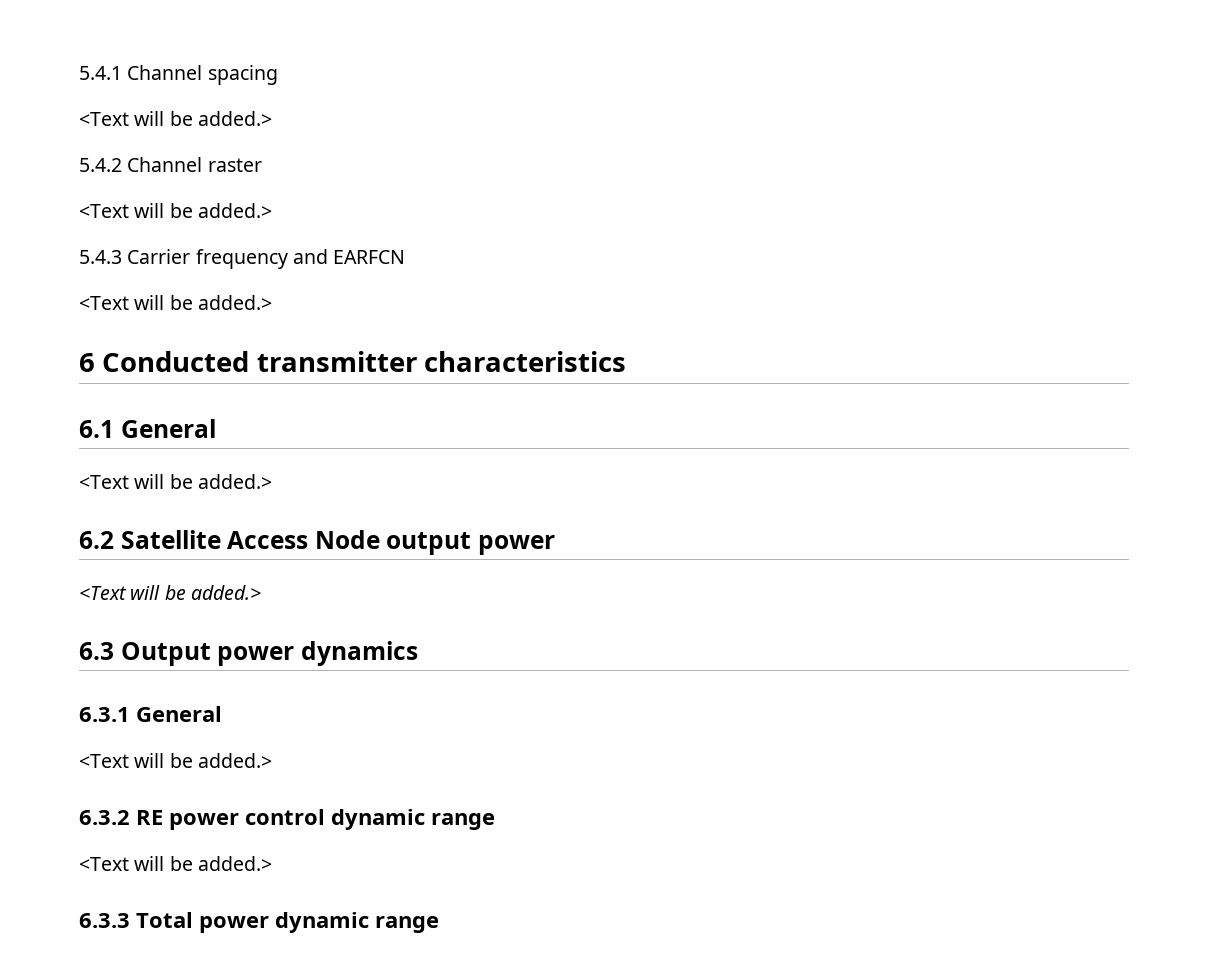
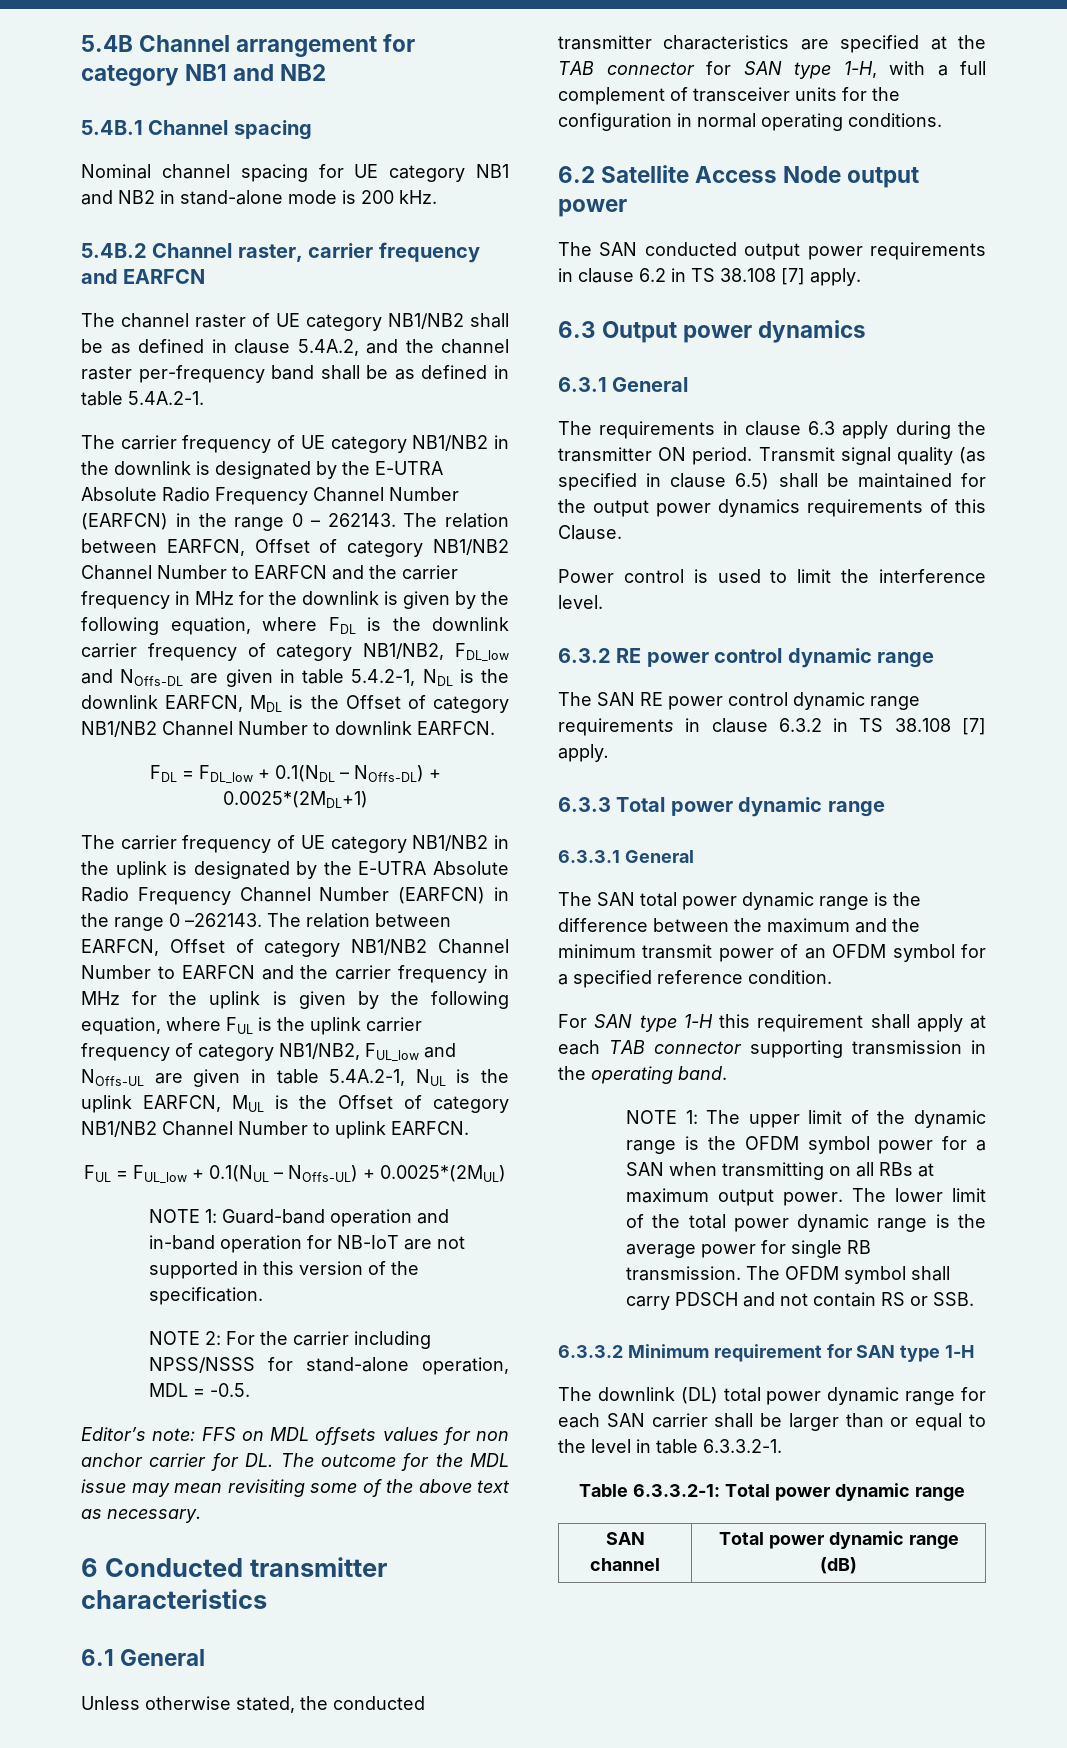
- 5.4.1 Channel spacing
- <Text will be added.>
- 5.4.2 Channel raster
- <Text will be added.>
- 5.4.3 Carrier frequency and EARFCN
- <Text will be added.>
+ 5.4B Channel arrangement for category NB1 and NB2
+ 5.4B.1 Channel spacing
+ Nominal channel spacing for UE category NB1 and NB2 in stand-alone mode is 200 kHz.
+ 5.4B.2 Channel raster, carrier frequency and EARFCN
+ The channel raster of UE category NB1/NB2 shall be as defined in clause 5.4A.2, and the channel raster per-frequency band shall be as defined in table 5.4A.2-1.
+ The carrier frequency of UE category NB1/NB2 in the downlink is designated by the E-UTRA Absolute Radio Frequency Channel Number (EARFCN) in the range 0 – 262143. The relation between EARFCN, Offset of category NB1/NB2 Channel Number to EARFCN and the carrier frequency in MHz for the downlink is given by the following equation, where FDL is the downlink carrier frequency of category NB1/NB2, FDL_low and NOffs-DL are given in table 5.4.2-1, NDL is the downlink EARFCN, MDL is the Offset of category NB1/NB2 Channel Number to downlink EARFCN.
+ FDL = FDL_low + 0.1(NDL – NOffs-DL) + 0.0025*(2MDL+1)
+ The carrier frequency of UE category NB1/NB2 in the uplink is designated by the E-UTRA Absolute Radio Frequency Channel Number (EARFCN) in the range 0 –262143. The relation between EARFCN, Offset of category NB1/NB2 Channel Number to EARFCN and the carrier frequency in MHz for the uplink is given by the following equation, where FUL is the uplink carrier frequency of category NB1/NB2, FUL_low and NOffs-UL are given in table 5.4A.2-1, NUL is the uplink EARFCN, MUL is the Offset of category NB1/NB2 Channel Number to uplink EARFCN.
+ FUL = FUL_low + 0.1(NUL – NOffs-UL) + 0.0025*(2MUL)
+ NOTE 1: Guard-band operation and in-band operation for NB-IoT are not supported in this version of the specification.
+ NOTE 2: For the carrier including NPSS/NSSS for stand-alone operation, MDL = -0.5.
+ Editor’s note: FFS on MDL offsets values for non anchor carrier for DL. The outcome for the MDL issue may mean revisiting some of the above text as necessary.
  6.1 General
- <Text will be added.>
+ Unless otherwise stated, the conducted transmitter characteristics are specified at the TAB connector for SAN type 1-H, with a full complement of transceiver units for the configuration in normal operating conditions.
  6.2 Satellite Access Node output power
- <Text will be added.>
+ The SAN conducted output power requirements in clause 6.2 in TS 38.108 [7] apply.
  6.3.1 General
- <Text will be added.>
+ The requirements in clause 6.3 apply during the transmitter ON period. Transmit signal quality (as specified in clause 6.5) shall be maintained for the output power dynamics requirements of this Clause.
+ Power control is used to limit the interference level.
  6.3.2 RE power control dynamic range
- <Text will be added.>
+ The SAN RE power control dynamic range requirements in clause 6.3.2 in TS 38.108 [7] apply.
+ 6.3.3.1 General
+ The SAN total power dynamic range is the difference between the maximum and the minimum transmit power of an OFDM symbol for a specified reference condition.
+ For SAN type 1-H this requirement shall apply at each TAB connector supporting transmission in the operating band.
+ NOTE 1: The upper limit of the dynamic range is the OFDM symbol power for a SAN when transmitting on all RBs at maximum output power. The lower limit of the total power dynamic range is the average power for single RB transmission. The OFDM symbol shall carry PDSCH and not contain RS or SSB.
+ 6.3.3.2 Minimum requirement for SAN type 1-H
+ The downlink (DL) total power dynamic range for each SAN carrier shall be larger than or equal to the level in table 6.3.3.2-1.
+ Table 6.3.3.2-1: Total power dynamic range
+ SAN channel | Total power dynamic range (dB)

